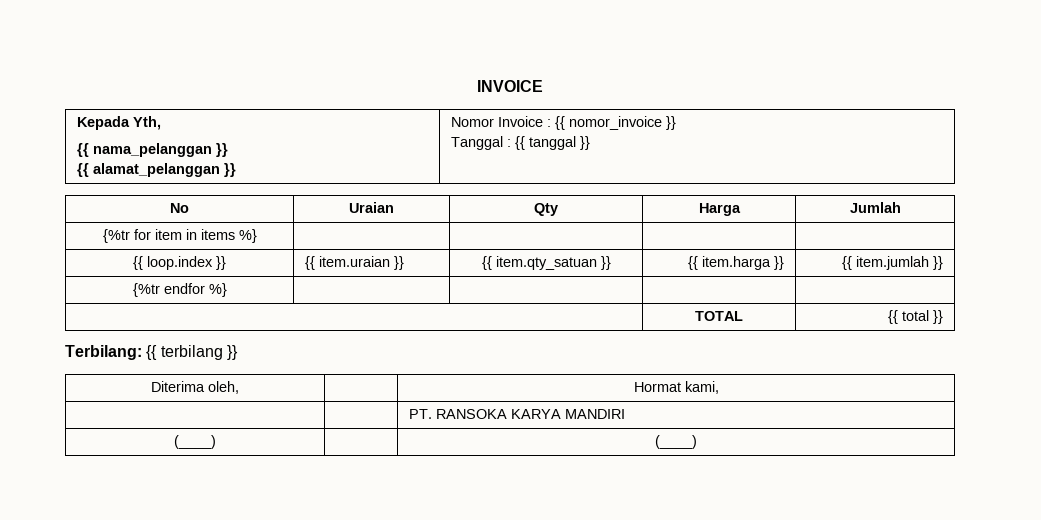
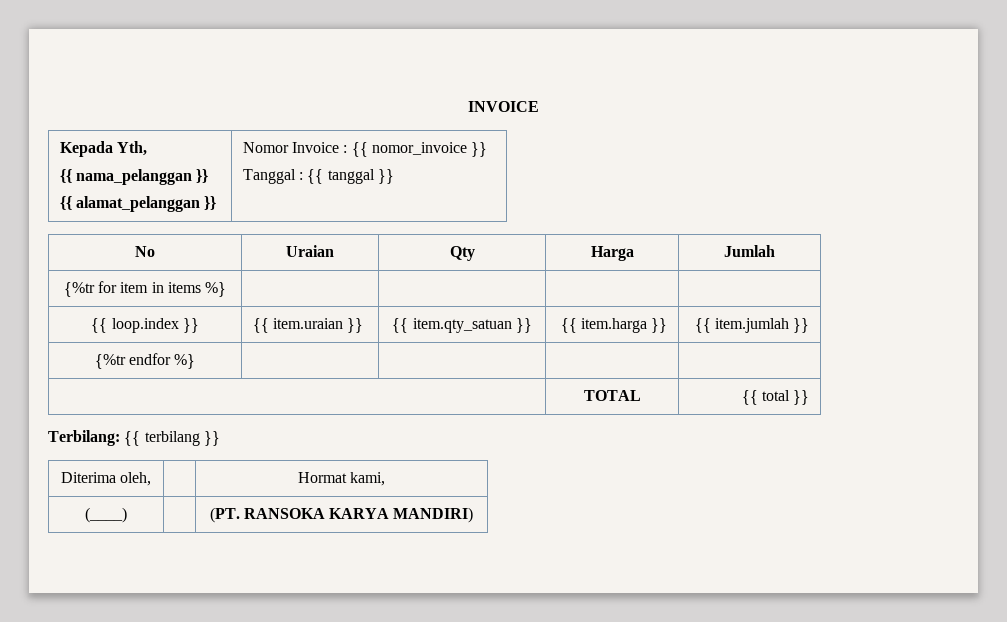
- | | PT. RANSOKA KARYA MANDIRI
- (____) | | (____)
+ (____) | | (PT. RANSOKA KARYA MANDIRI)

